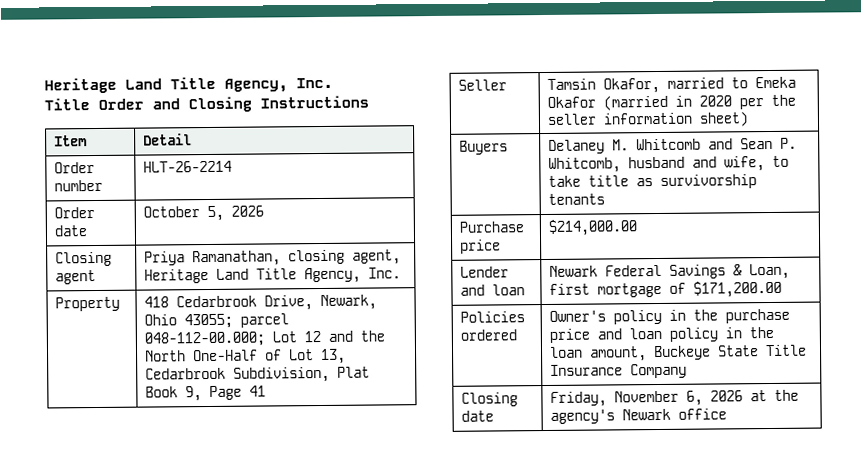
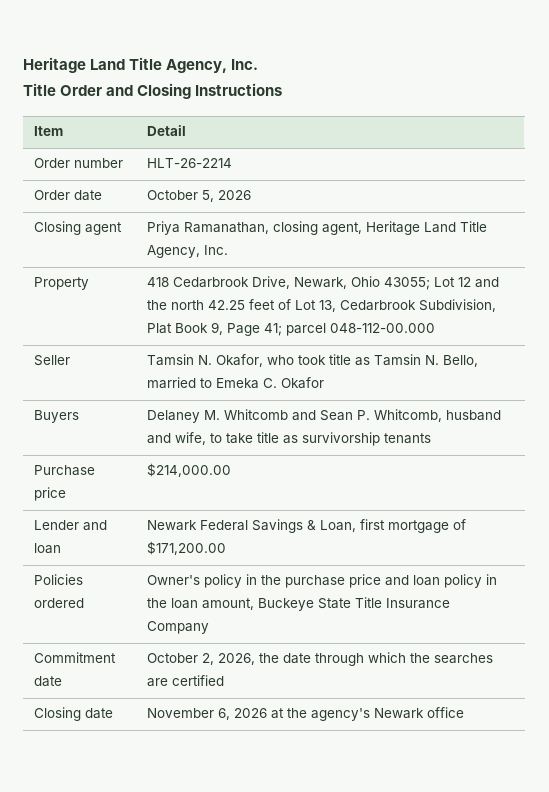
- Property | 418 Cedarbrook Drive, Newark, Ohio 43055; parcel 048-112-00.000; Lot 12 and the North One-Half of Lot 13, Cedarbrook Subdivision, Plat Book 9, Page 41
+ Property | 418 Cedarbrook Drive, Newark, Ohio 43055; Lot 12 and the north 42.25 feet of Lot 13, Cedarbrook Subdivision, Plat Book 9, Page 41; parcel 048-112-00.000
- Seller | Tamsin Okafor, married to Emeka Okafor (married in 2020 per the seller information sheet)
+ Seller | Tamsin N. Okafor, who took title as Tamsin N. Bello, married to Emeka C. Okafor
+ Commitment date | October 2, 2026, the date through which the searches are certified
- Closing date | Friday, November 6, 2026 at the agency's Newark office
+ Closing date | November 6, 2026 at the agency's Newark office

